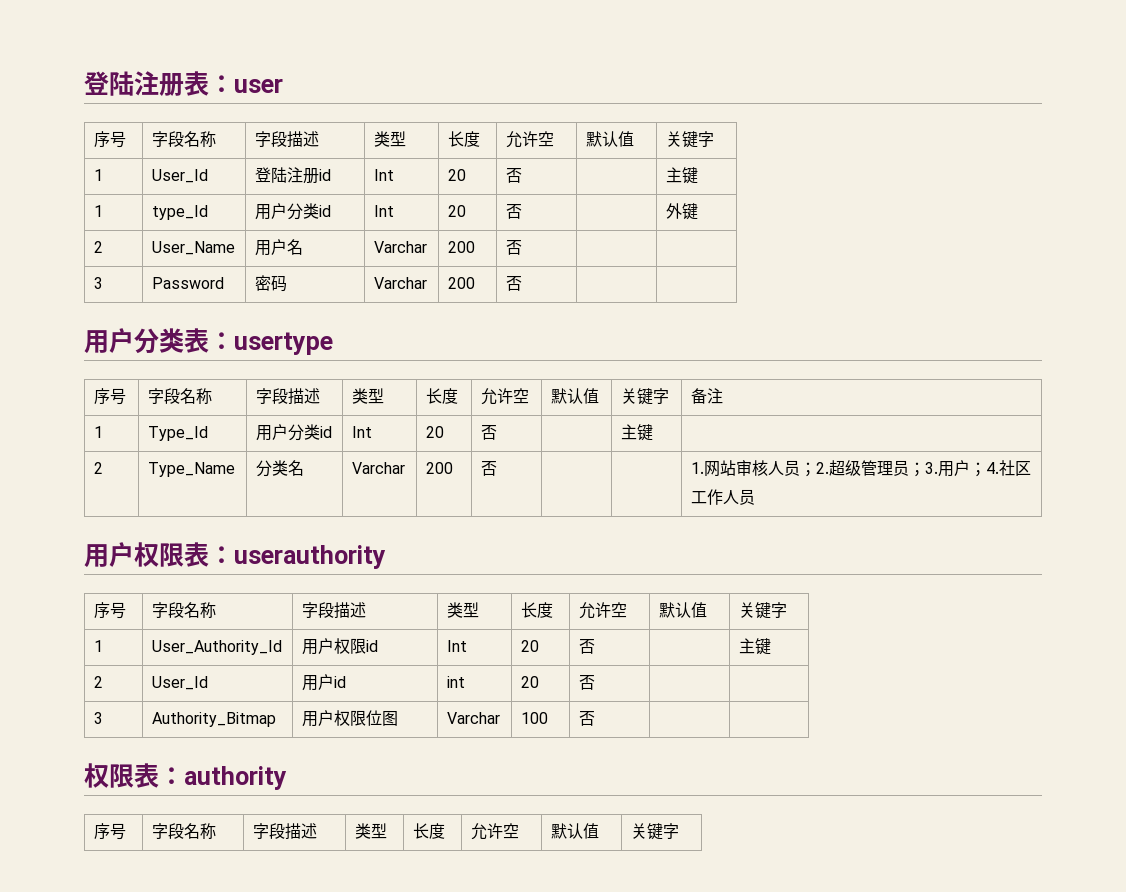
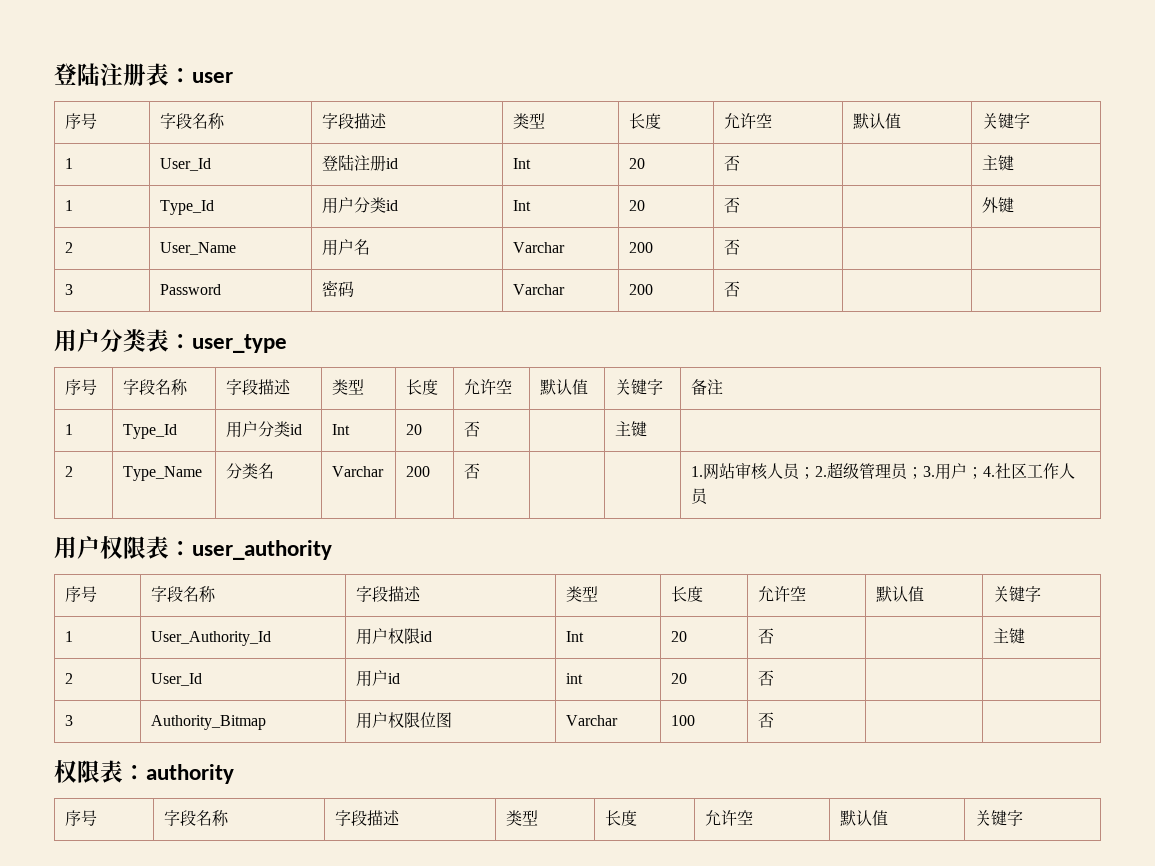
- 1 | type_Id | 用户分类id | Int | 20 | 否 | | 外键
+ 1 | Type_Id | 用户分类id | Int | 20 | 否 | | 外键
- 用户分类表：usertype
+ 用户分类表：user_type
- 用户权限表：userauthority
+ 用户权限表：user_authority

